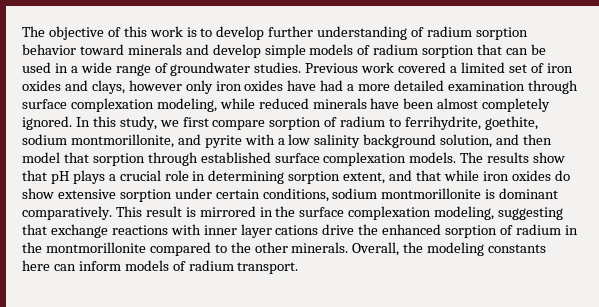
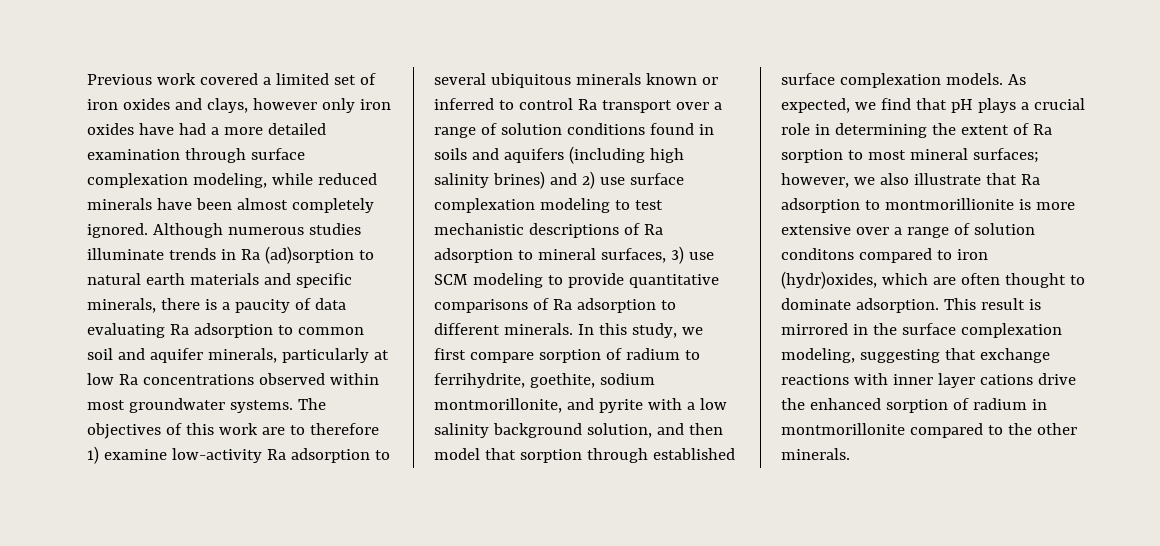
- The objective of this work is to develop further understanding of radium sorption behavior toward minerals and develop simple models of radium sorption that can be used in a wide range of groundwater studies.
+ Although numerous studies illuminate trends in Ra (ad)sorption to natural earth materials and specific minerals, there is a paucity of data evaluating Ra adsorption to common soil and aquifer minerals, particularly at low Ra concentrations observed within most groundwater systems. The objectives of this work are to therefore 1) examine low-activity Ra adsorption to several ubiquitous minerals known or inferred to control Ra transport over a range of solution conditions found in soils and aquifers (including high salinity brines) and 2) use surface complexation modeling to test mechanistic descriptions of Ra adsorption to mineral surfaces, 3) use SCM modeling to provide quantitative comparisons of Ra adsorption to different minerals.
- The results show that pH plays a crucial role in determining sorption extent, and that while iron oxides do show extensive sorption under certain conditions, sodium montmorillonite is dominant comparatively.
+ As expected, we find that pH plays a crucial role in determining the extent of Ra sorption to most mineral surfaces; however, we also illustrate that Ra adsorption to montmorillionite is more extensive over a range of solution conditons compared to iron (hydr)oxides, which are often thought to dominate adsorption.
- This result is mirrored in the surface complexation modeling, suggesting that exchange reactions with inner layer cations drive the enhanced sorption of radium in the montmorillonite compared to the other minerals. Overall, the modeling constants here can inform models of radium transport.
+ This result is mirrored in the surface complexation modeling, suggesting that exchange reactions with inner layer cations drive the enhanced sorption of radium in montmorillonite compared to the other minerals.

